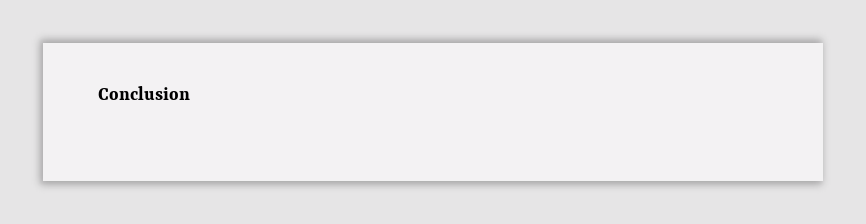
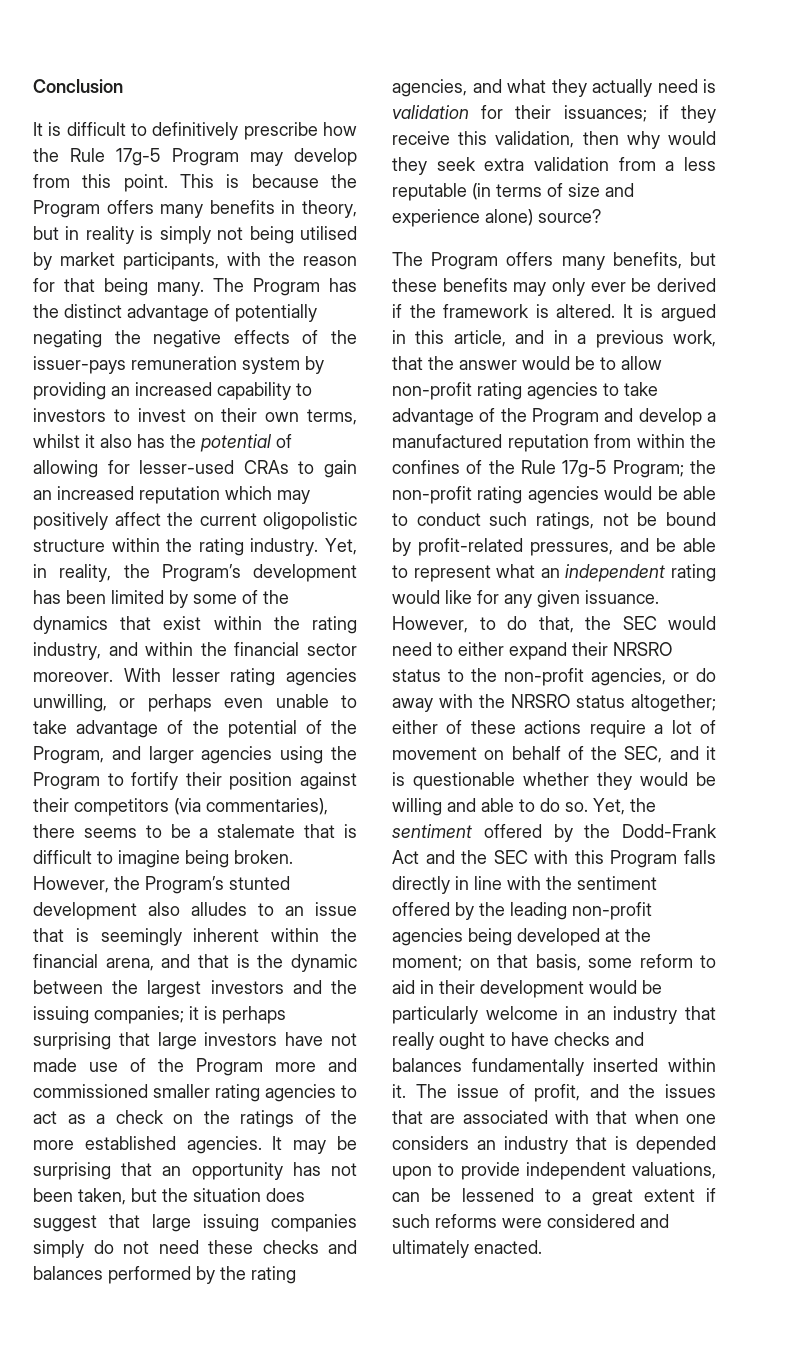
+ It is difficult to definitively prescribe how the Rule 17g-5 Program may develop from this point. This is because the Program offers many benefits in theory, but in reality is simply not being utilised by market participants, with the reason for that being many. The Program has the distinct advantage of potentially negating the negative effects of the issuer-pays remuneration system by providing an increased capability to investors to invest on their own terms, whilst it also has the potential of allowing for lesser-used CRAs to gain an increased reputation which may positively affect the current oligopolistic structure within the rating industry. Yet, in reality, the Program’s development has been limited by some of the dynamics that exist within the rating industry, and within the financial sector moreover. With lesser rating agencies unwilling, or perhaps even unable to take advantage of the potential of the Program, and larger agencies using the Program to fortify their position against their competitors (via commentaries), there seems to be a stalemate that is difficult to imagine being broken. However, the Program’s stunted development also alludes to an issue that is seemingly inherent within the financial arena, and that is the dynamic between the largest investors and the issuing companies; it is perhaps surprising that large investors have not made use of the Program more and commissioned smaller rating agencies to act as a check on the ratings of the more established agencies. It may be surprising that an opportunity has not been taken, but the situation does suggest that large issuing companies simply do not need these checks and balances performed by the rating agencies, and what they actually need is validation for their issuances; if they receive this validation, then why would they seek extra validation from a less reputable (in terms of size and experience alone) source?
+ The Program offers many benefits, but these benefits may only ever be derived if the framework is altered. It is argued in this article, and in a previous work, that the answer would be to allow non-profit rating agencies to take advantage of the Program and develop a manufactured reputation from within the confines of the Rule 17g-5 Program; the non-profit rating agencies would be able to conduct such ratings, not be bound by profit-related pressures, and be able to represent what an independent rating would like for any given issuance. However, to do that, the SEC would need to either expand their NRSRO status to the non-profit agencies, or do away with the NRSRO status altogether; either of these actions require a lot of movement on behalf of the SEC, and it is questionable whether they would be willing and able to do so. Yet, the sentiment offered by the Dodd-Frank Act and the SEC with this Program falls directly in line with the sentiment offered by the leading non-profit agencies being developed at the moment; on that basis, some reform to aid in their development would be particularly welcome in an industry that really ought to have checks and balances fundamentally inserted within it. The issue of profit, and the issues that are associated with that when one considers an industry that is depended upon to provide independent valuations, can be lessened to a great extent if such reforms were considered and ultimately enacted.

